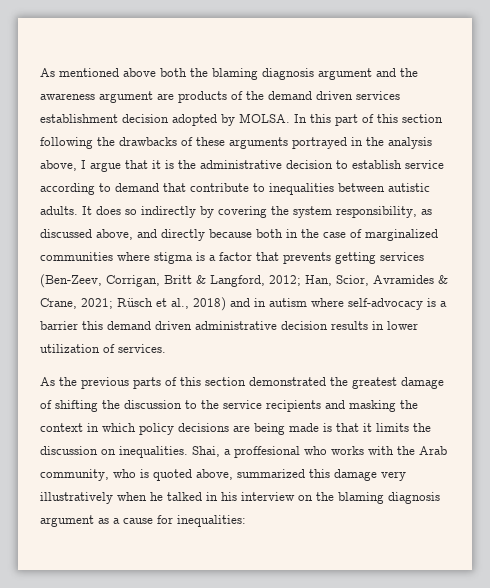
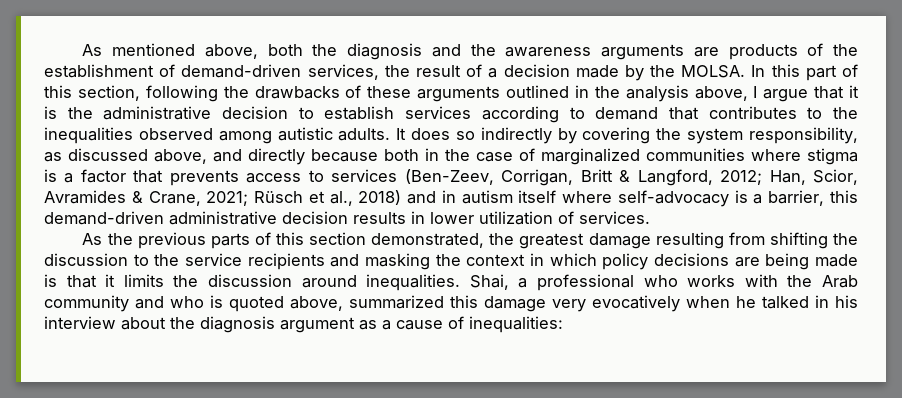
- As mentioned above both the blaming diagnosis argument and the awareness argument are products of the demand driven services establishment decision adopted by MOLSA.
+ As mentioned above, both the diagnosis and the awareness arguments are products of the establishment of demand-driven services, the result of a decision made by the MOLSA.
- In this part of this section following the drawbacks of these arguments portrayed in the analysis above, I argue that it is the administrative decision to establish service according to demand that contribute to inequalities between autistic adults.
+ In this part of this section, following the drawbacks of these arguments outlined in the analysis above, I argue that it is the administrative decision to establish services according to demand that contributes to the inequalities observed among autistic adults.
- It does so indirectly by covering the system responsibility, as discussed above, and directly because both in the case of marginalized communities where stigma is a factor that prevents getting services (Ben-Zeev, Corrigan, Britt & Langford, 2012;
+ It does so indirectly by covering the system responsibility, as discussed above, and directly because both in the case of marginalized communities where stigma is a factor that prevents access to services (Ben-Zeev, Corrigan, Britt & Langford, 2012;
- Rüsch et al., 2018) and in autism where self-advocacy is a barrier this demand driven administrative decision results in lower utilization of services.
+ Rüsch et al., 2018) and in autism itself where self-advocacy is a barrier, this demand-driven administrative decision results in lower utilization of services.
- As the previous parts of this section demonstrated the greatest damage of shifting the discussion to the service recipients and masking the context in which policy decisions are being made is that it limits the discussion on inequalities.
+ As the previous parts of this section demonstrated, the greatest damage resulting from shifting the discussion to the service recipients and masking the context in which policy decisions are being made is that it limits the discussion around inequalities.
- Shai, a proffesional who works with the Arab community, who is quoted above, summarized this damage very illustratively when he talked in his interview on the blaming diagnosis argument as a cause for inequalities:
+ Shai, a professional who works with the Arab community and who is quoted above, summarized this damage very evocatively when he talked in his interview about the diagnosis argument as a cause of inequalities:

